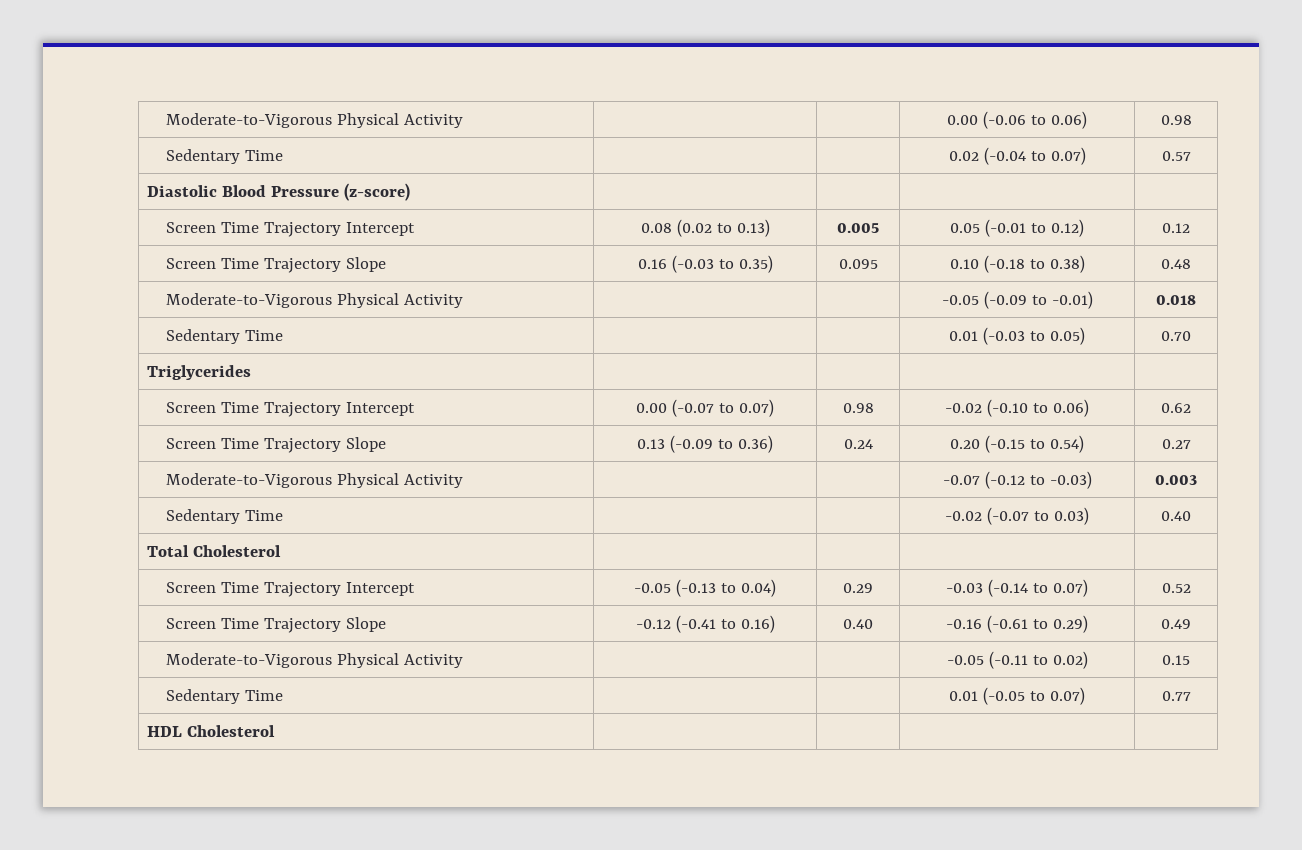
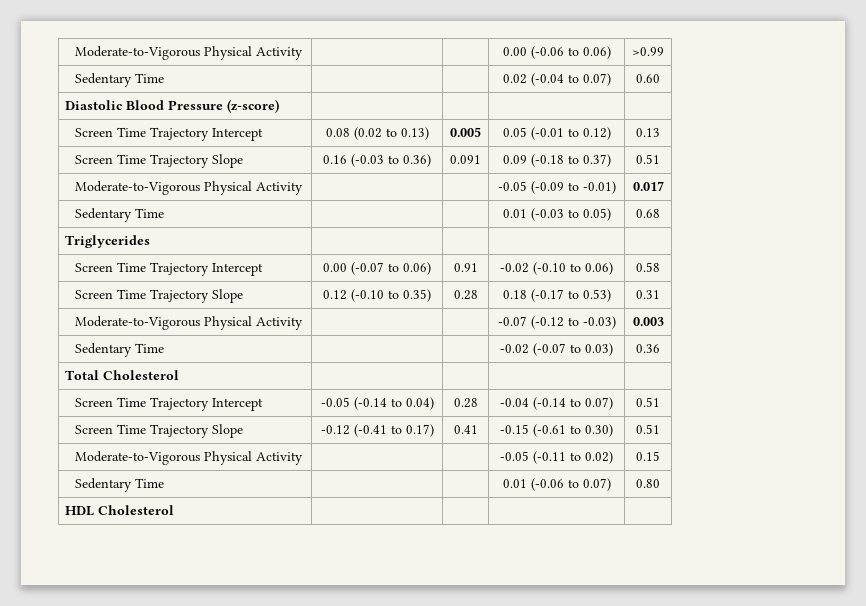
- Moderate-to-Vigorous Physical Activity | | | 0.00 (-0.06 to 0.06) | 0.98
+ Moderate-to-Vigorous Physical Activity | | | 0.00 (-0.06 to 0.06) | >0.99
- Sedentary Time | | | 0.02 (-0.04 to 0.07) | 0.57
+ Sedentary Time | | | 0.02 (-0.04 to 0.07) | 0.60
- Screen Time Trajectory Intercept | 0.08 (0.02 to 0.13) | 0.005 | 0.05 (-0.01 to 0.12) | 0.12
+ Screen Time Trajectory Intercept | 0.08 (0.02 to 0.13) | 0.005 | 0.05 (-0.01 to 0.12) | 0.13
- Screen Time Trajectory Slope | 0.16 (-0.03 to 0.35) | 0.095 | 0.10 (-0.18 to 0.38) | 0.48
+ Screen Time Trajectory Slope | 0.16 (-0.03 to 0.36) | 0.091 | 0.09 (-0.18 to 0.37) | 0.51
- Moderate-to-Vigorous Physical Activity | | | -0.05 (-0.09 to -0.01) | 0.018
+ Moderate-to-Vigorous Physical Activity | | | -0.05 (-0.09 to -0.01) | 0.017
- Sedentary Time | | | 0.01 (-0.03 to 0.05) | 0.70
+ Sedentary Time | | | 0.01 (-0.03 to 0.05) | 0.68
- Screen Time Trajectory Intercept | 0.00 (-0.07 to 0.07) | 0.98 | -0.02 (-0.10 to 0.06) | 0.62
- Screen Time Trajectory Slope | 0.13 (-0.09 to 0.36) | 0.24 | 0.20 (-0.15 to 0.54) | 0.27
+ Screen Time Trajectory Intercept | 0.00 (-0.07 to 0.06) | 0.91 | -0.02 (-0.10 to 0.06) | 0.58
+ Screen Time Trajectory Slope | 0.12 (-0.10 to 0.35) | 0.28 | 0.18 (-0.17 to 0.53) | 0.31
- Sedentary Time | | | -0.02 (-0.07 to 0.03) | 0.40
+ Sedentary Time | | | -0.02 (-0.07 to 0.03) | 0.36
- Screen Time Trajectory Intercept | -0.05 (-0.13 to 0.04) | 0.29 | -0.03 (-0.14 to 0.07) | 0.52
+ Screen Time Trajectory Intercept | -0.05 (-0.14 to 0.04) | 0.28 | -0.04 (-0.14 to 0.07) | 0.51
- Screen Time Trajectory Slope | -0.12 (-0.41 to 0.16) | 0.40 | -0.16 (-0.61 to 0.29) | 0.49
+ Screen Time Trajectory Slope | -0.12 (-0.41 to 0.17) | 0.41 | -0.15 (-0.61 to 0.30) | 0.51
- Sedentary Time | | | 0.01 (-0.05 to 0.07) | 0.77
+ Sedentary Time | | | 0.01 (-0.06 to 0.07) | 0.80

